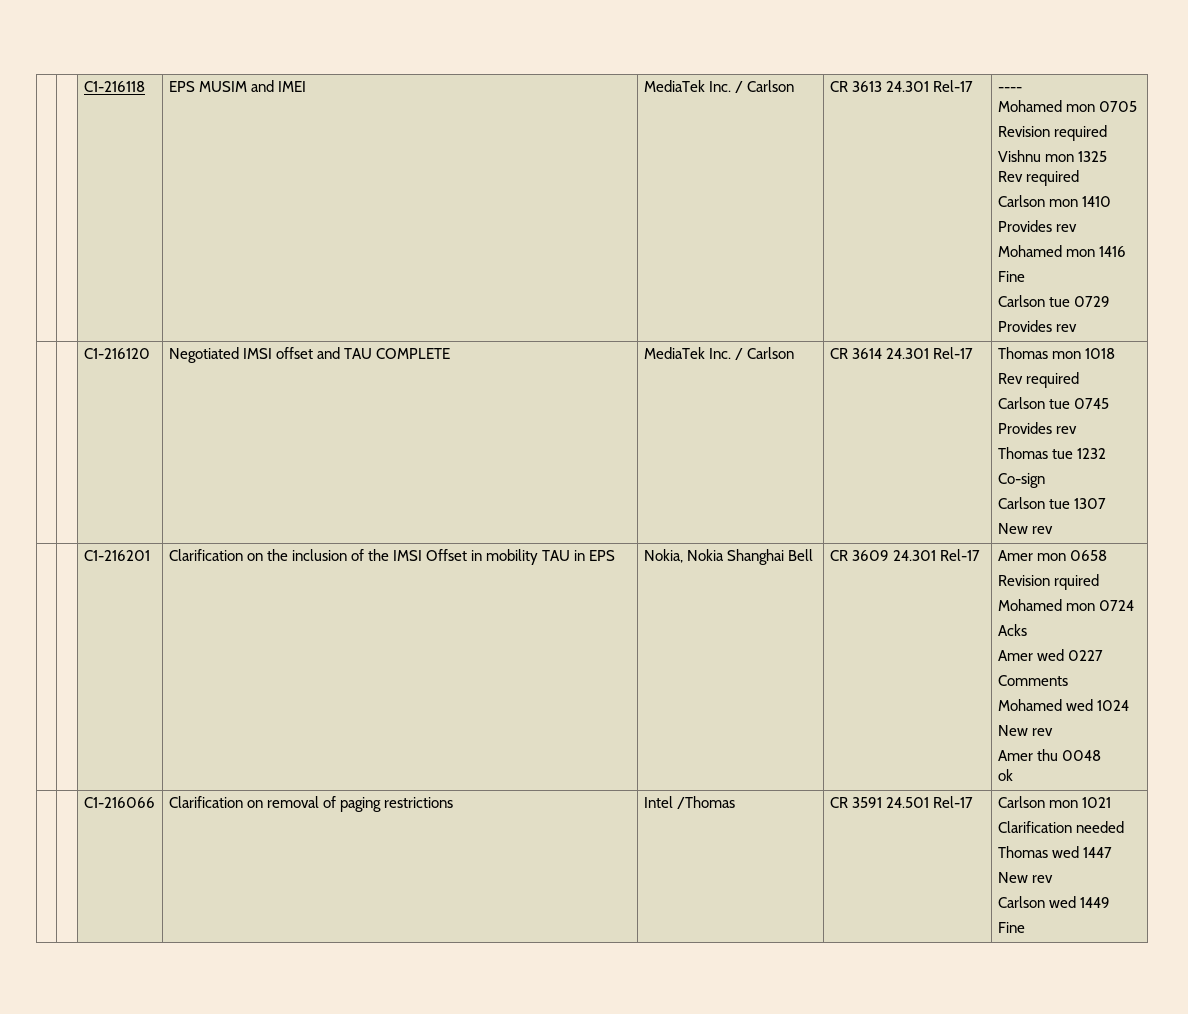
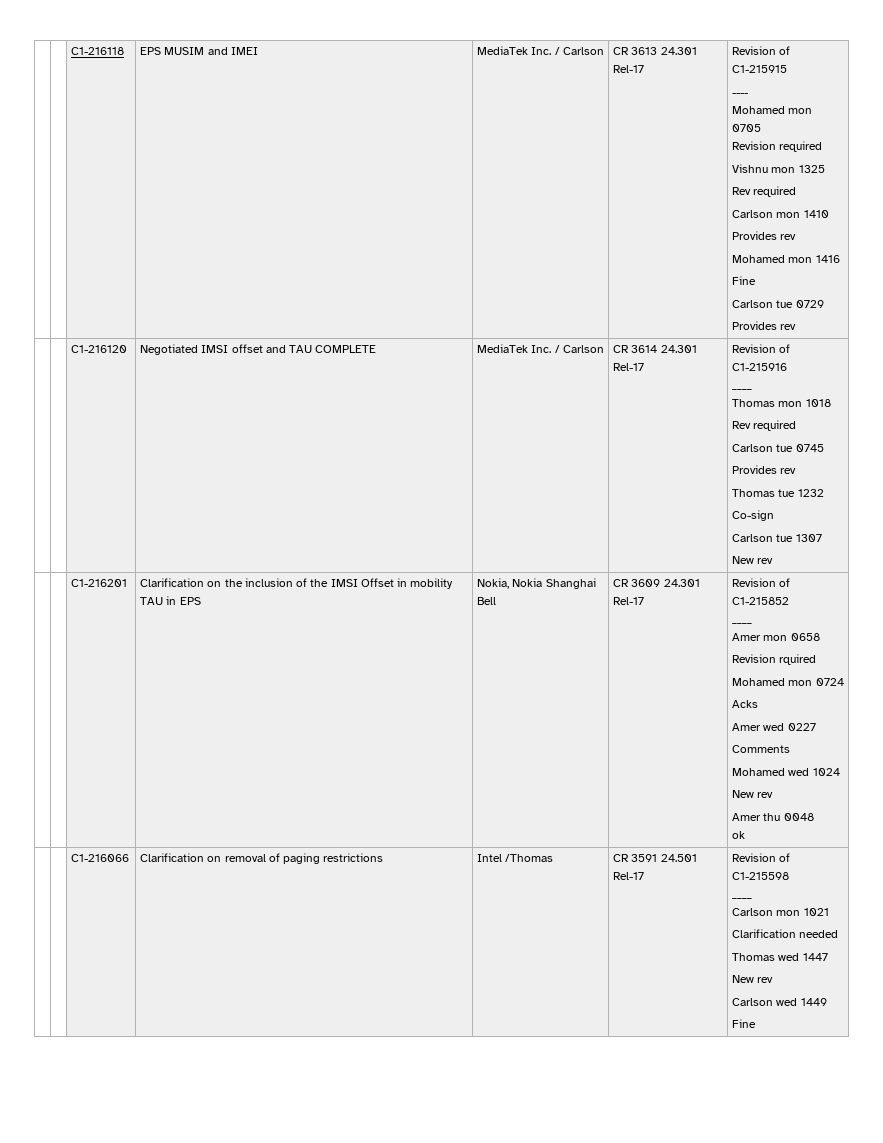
+ Revision of C1-215915
- | | C1-216120 | Negotiated IMSI offset and TAU COMPLETE | MediaTek Inc. / Carlson | CR 3614 24.301 Rel-17 | Thomas mon 1018
+ | | C1-216120 | Negotiated IMSI offset and TAU COMPLETE | MediaTek Inc. / Carlson | CR 3614 24.301 Rel-17 | Revision of C1-215916
+ ____
+ Thomas mon 1018
+ Revision of C1-215852
+ ____
- | | C1-216066 | Clarification on removal of paging restrictions | Intel /Thomas | CR 3591 24.501 Rel-17 | Carlson mon 1021
+ | | C1-216066 | Clarification on removal of paging restrictions | Intel /Thomas | CR 3591 24.501 Rel-17 | Revision of C1-215598
+ ____
+ Carlson mon 1021

